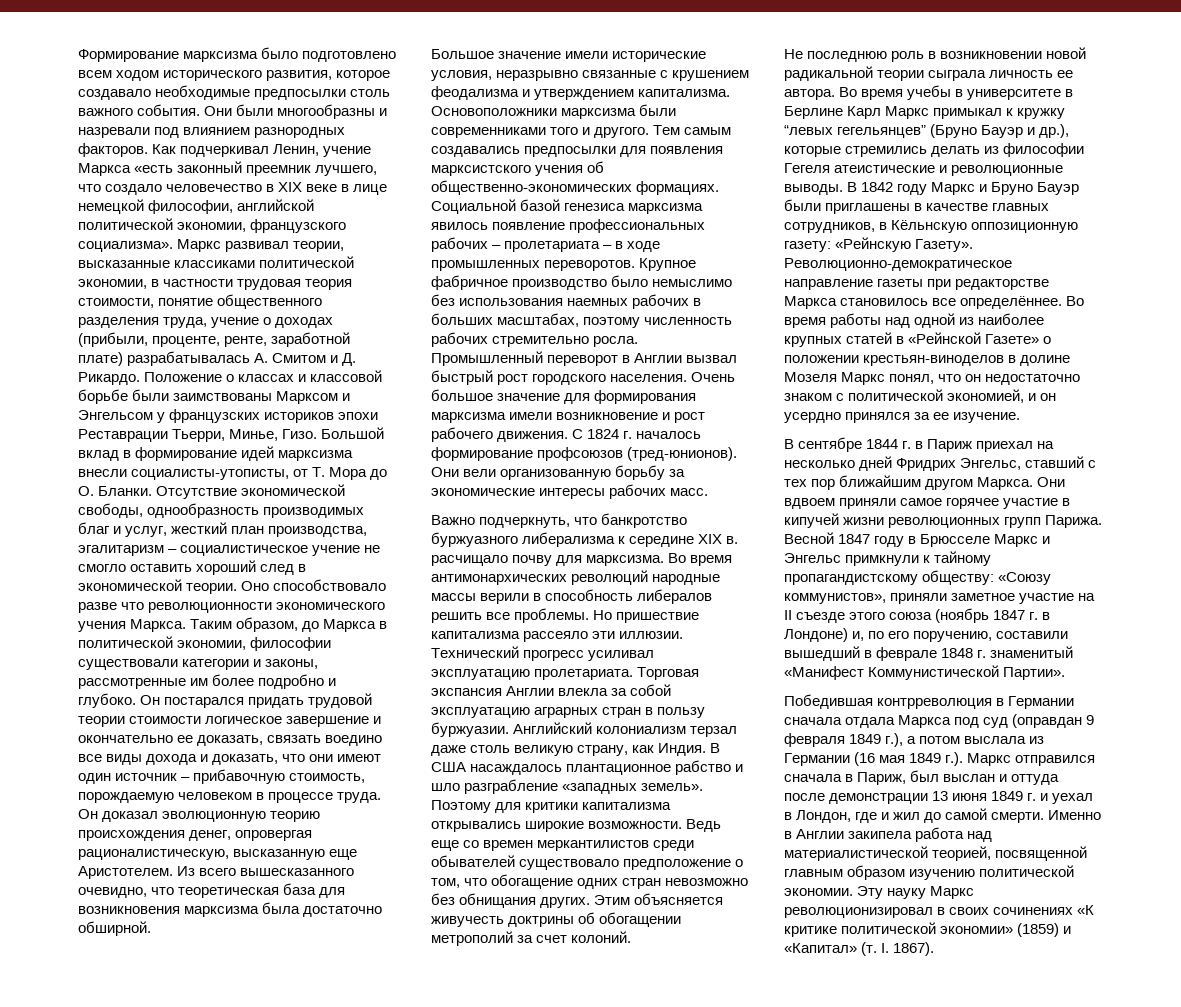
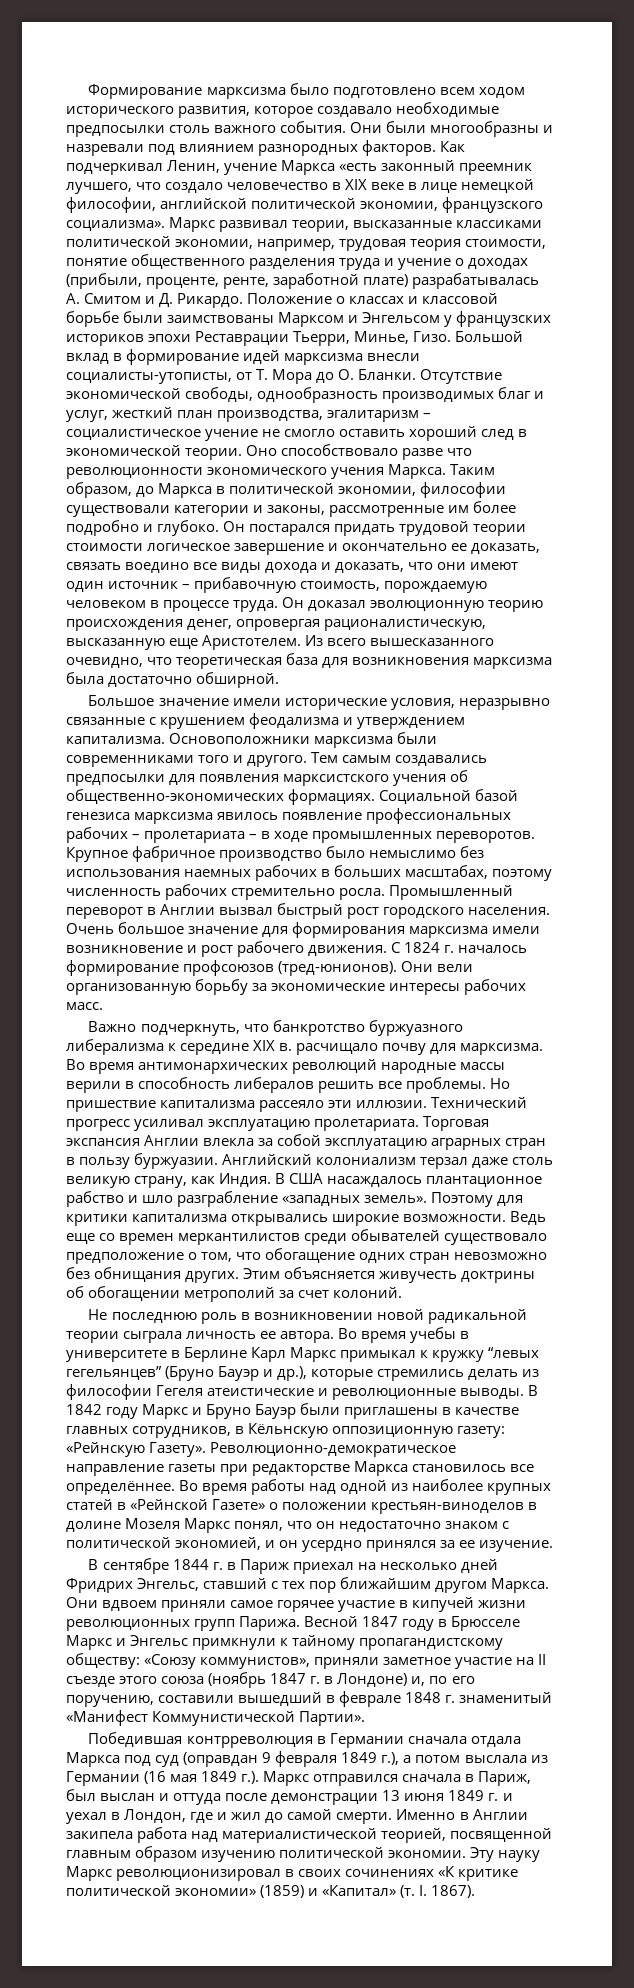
- Маркс развивал теории, высказанные классиками политической экономии, в частности трудовая теория стоимости, понятие общественного разделения труда, учение о доходах (прибыли, проценте, ренте, заработной плате) разрабатывалась А. Смитом и Д. Рикардо.
+ Маркс развивал теории, высказанные классиками политической экономии, например, трудовая теория стоимости, понятие общественного разделения труда и учение о доходах (прибыли, проценте, ренте, заработной плате) разрабатывалась А. Смитом и Д. Рикардо.

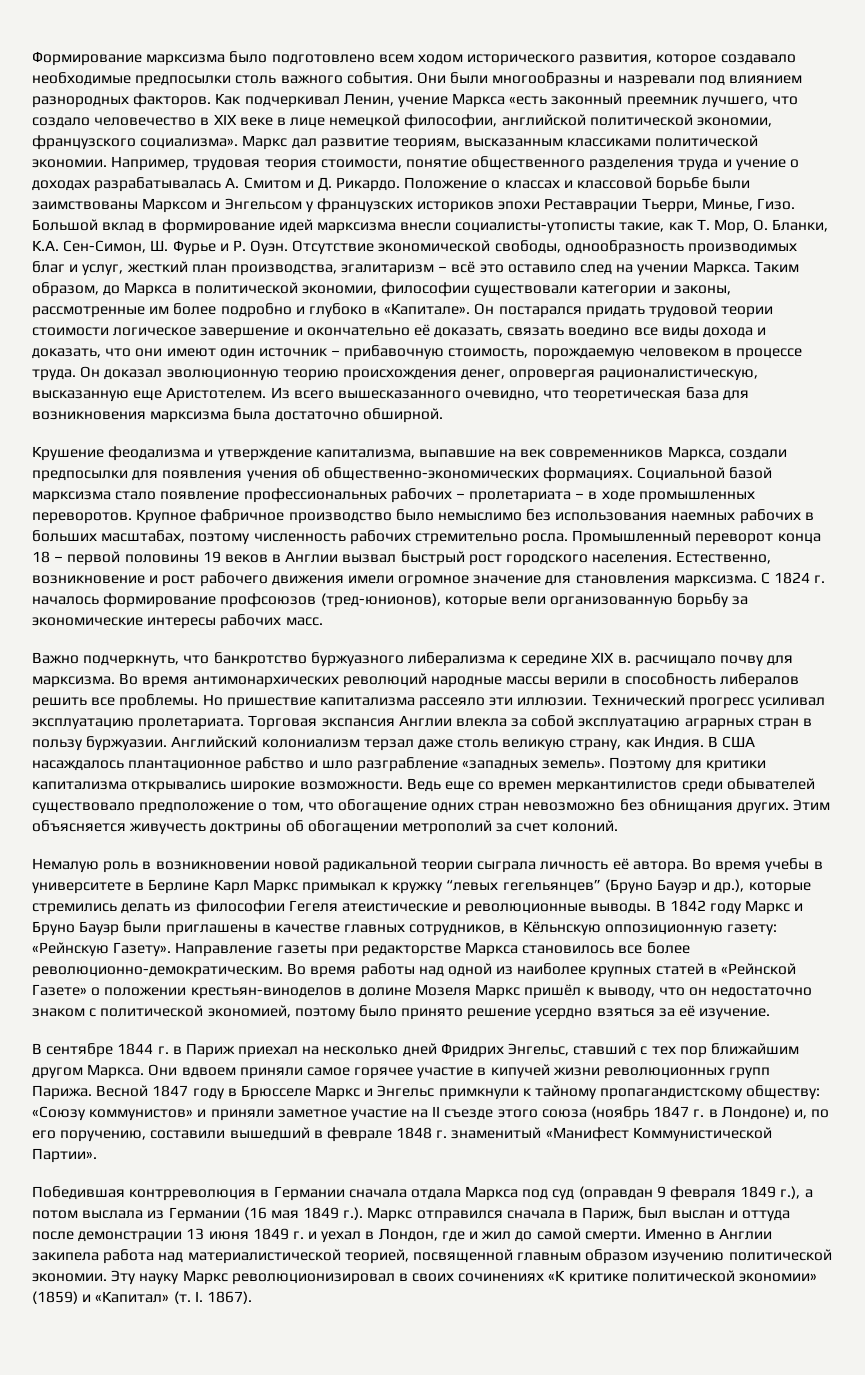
- Маркс развивал теории, высказанные классиками политической экономии, например, трудовая теория стоимости, понятие общественного разделения труда и учение о доходах (прибыли, проценте, ренте, заработной плате) разрабатывалась А. Смитом и Д. Рикардо.
+ Маркс дал развитие теориям, высказанным классиками политической экономии. Например, трудовая теория стоимости, понятие общественного разделения труда и учение о доходах разрабатывалась А. Смитом и Д. Рикардо.
- Большой вклад в формирование идей марксизма внесли социалисты-утописты, от Т. Мора до О. Бланки.
+ Большой вклад в формирование идей марксизма внесли социалисты-утописты такие, как Т. Мор, О. Бланки, К.А. Сен-Симон, Ш. Фурье и Р. Оуэн.
- Отсутствие экономической свободы, однообразность производимых благ и услуг, жесткий план производства, эгалитаризм – социалистическое учение не смогло оставить хороший след в экономической теории. Оно способствовало разве что революционности экономического учения Маркса.
+ Отсутствие экономической свободы, однообразность производимых благ и услуг, жесткий план производства, эгалитаризм – всё это оставило след на учении Маркса.
- Таким образом, до Маркса в политической экономии, философии существовали категории и законы, рассмотренные им более подробно и глубоко.
+ Таким образом, до Маркса в политической экономии, философии существовали категории и законы, рассмотренные им более подробно и глубоко в «Капитале».
- Он постарался придать трудовой теории стоимости логическое завершение и окончательно ее доказать, связать воедино все виды дохода и доказать, что они имеют один источник – прибавочную стоимость, порождаемую человеком в процессе труда.
+ Он постарался придать трудовой теории стоимости логическое завершение и окончательно её доказать, связать воедино все виды дохода и доказать, что они имеют один источник – прибавочную стоимость, порождаемую человеком в процессе труда.
- Большое значение имели исторические условия, неразрывно связанные с крушением феодализма и утверждением капитализма. Основоположники марксизма были современниками того и другого. Тем самым создавались предпосылки для появления марксистского учения об общественно-экономических формациях.
+ Крушение феодализма и утверждение капитализма, выпавшие на век современников Маркса, создали предпосылки для появления учения об общественно-экономических формациях.
- Социальной базой генезиса марксизма явилось появление профессиональных рабочих – пролетариата – в ходе промышленных переворотов.
+ Социальной базой марксизма стало появление профессиональных рабочих – пролетариата – в ходе промышленных переворотов.
- Промышленный переворот в Англии вызвал быстрый рост городского населения.
+ Промышленный переворот конца 18 – первой половины 19 веков в Англии вызвал быстрый рост городского населения.
- Очень большое значение для формирования марксизма имели возникновение и рост рабочего движения.
+ Естественно, возникновение и рост рабочего движения имели огромное значение для становления марксизма.
- С 1824 г. началось формирование профсоюзов (тред-юнионов). Они вели организованную борьбу за экономические интересы рабочих масс.
+ С 1824 г. началось формирование профсоюзов (тред-юнионов), которые вели организованную борьбу за экономические интересы рабочих масс.
- Не последнюю роль в возникновении новой радикальной теории сыграла личность ее автора.
+ Немалую роль в возникновении новой радикальной теории сыграла личность её автора.
- Революционно-демократическое направление газеты при редакторстве Маркса становилось все определённее.
+ Направление газеты при редакторстве Маркса становилось все более революционно-демократическим.
- Во время работы над одной из наиболее крупных статей в «Рейнской Газете» о положении крестьян-виноделов в долине Мозеля Маркс понял, что он недостаточно знаком с политической экономией, и он усердно принялся за ее изучение.
+ Во время работы над одной из наиболее крупных статей в «Рейнской Газете» о положении крестьян-виноделов в долине Мозеля Маркс пришёл к выводу, что он недостаточно знаком с политической экономией, поэтому было принято решение усердно взяться за её изучение.
- Весной 1847 году в Брюсселе Маркс и Энгельс примкнули к тайному пропагандистскому обществу: «Союзу коммунистов», приняли заметное участие на II съезде этого союза (ноябрь 1847 г. в Лондоне) и, по его поручению, составили вышедший в феврале 1848 г. знаменитый «Манифест Коммунистической Партии».
+ Весной 1847 году в Брюсселе Маркс и Энгельс примкнули к тайному пропагандистскому обществу: «Союзу коммунистов» и приняли заметное участие на II съезде этого союза (ноябрь 1847 г. в Лондоне) и, по его поручению, составили вышедший в феврале 1848 г. знаменитый «Манифест Коммунистической Партии».

